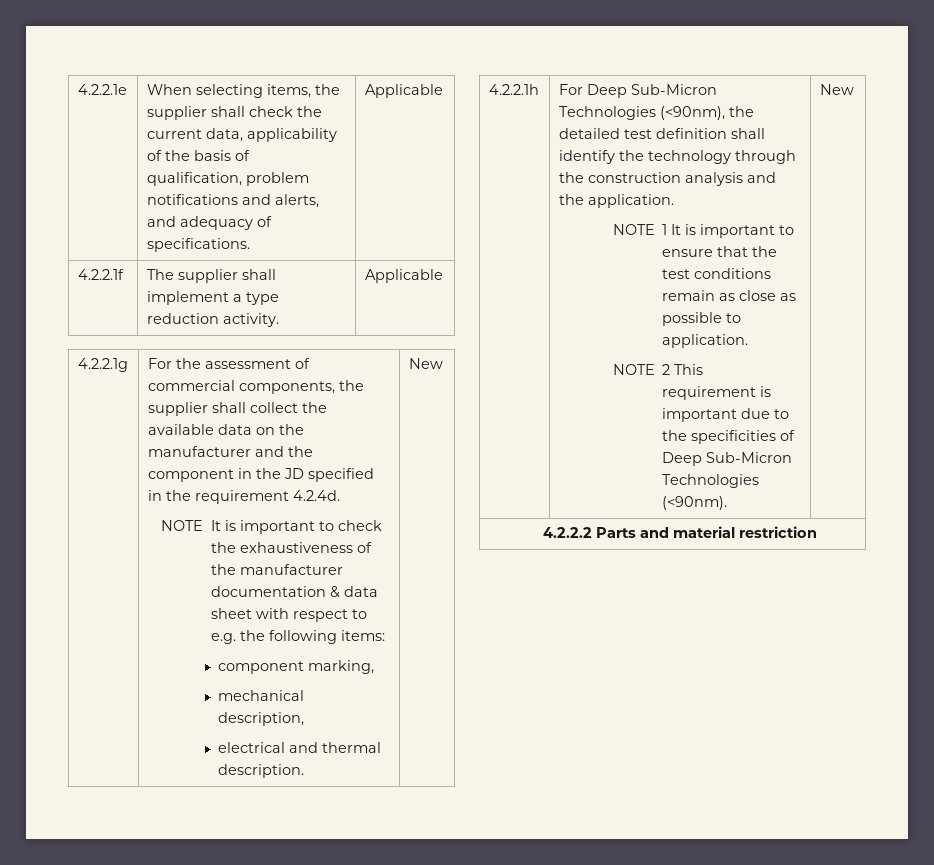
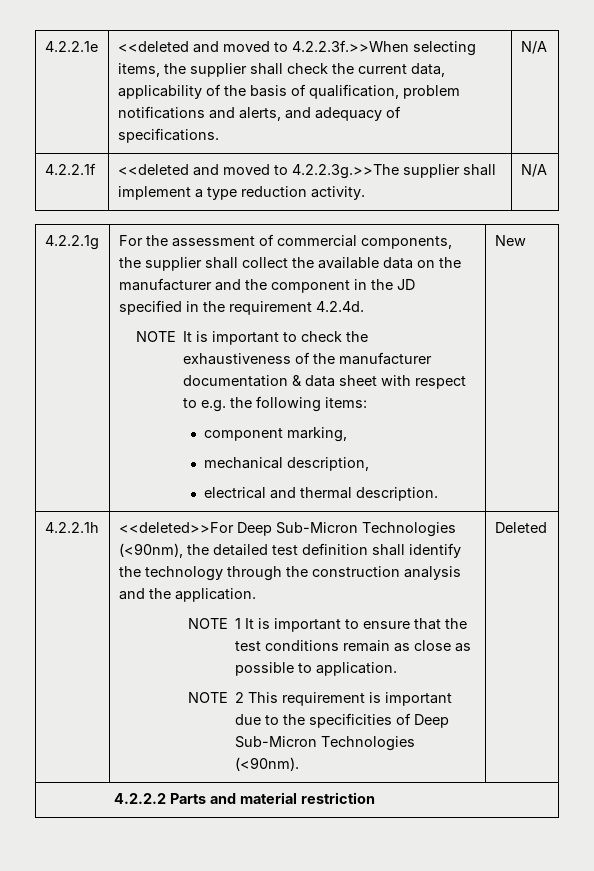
- 4.2.2.1e | When selecting items, the supplier shall check the current data, applicability of the basis of qualification, problem notifications and alerts, and adequacy of specifications. | Applicable
+ 4.2.2.1e | <<deleted and moved to 4.2.2.3f.>>When selecting items, the supplier shall check the current data, applicability of the basis of qualification, problem notifications and alerts, and adequacy of specifications. | N/A
- 4.2.2.1f | The supplier shall implement a type reduction activity. | Applicable
+ 4.2.2.1f | <<deleted and moved to 4.2.2.3g.>>The supplier shall implement a type reduction activity. | N/A
- For Deep Sub-Micron Technologies (<90nm), the detailed test definition shall identify the technology through the construction analysis and the application.
+ <<deleted>>For Deep Sub-Micron Technologies (<90nm), the detailed test definition shall identify the technology through the construction analysis and the application.
- NOTE 2 This requirement is important due to the specificities of Deep Sub-Micron Technologies (<90nm). | New
+ NOTE 2 This requirement is important due to the specificities of Deep Sub-Micron Technologies (<90nm). | Deleted

